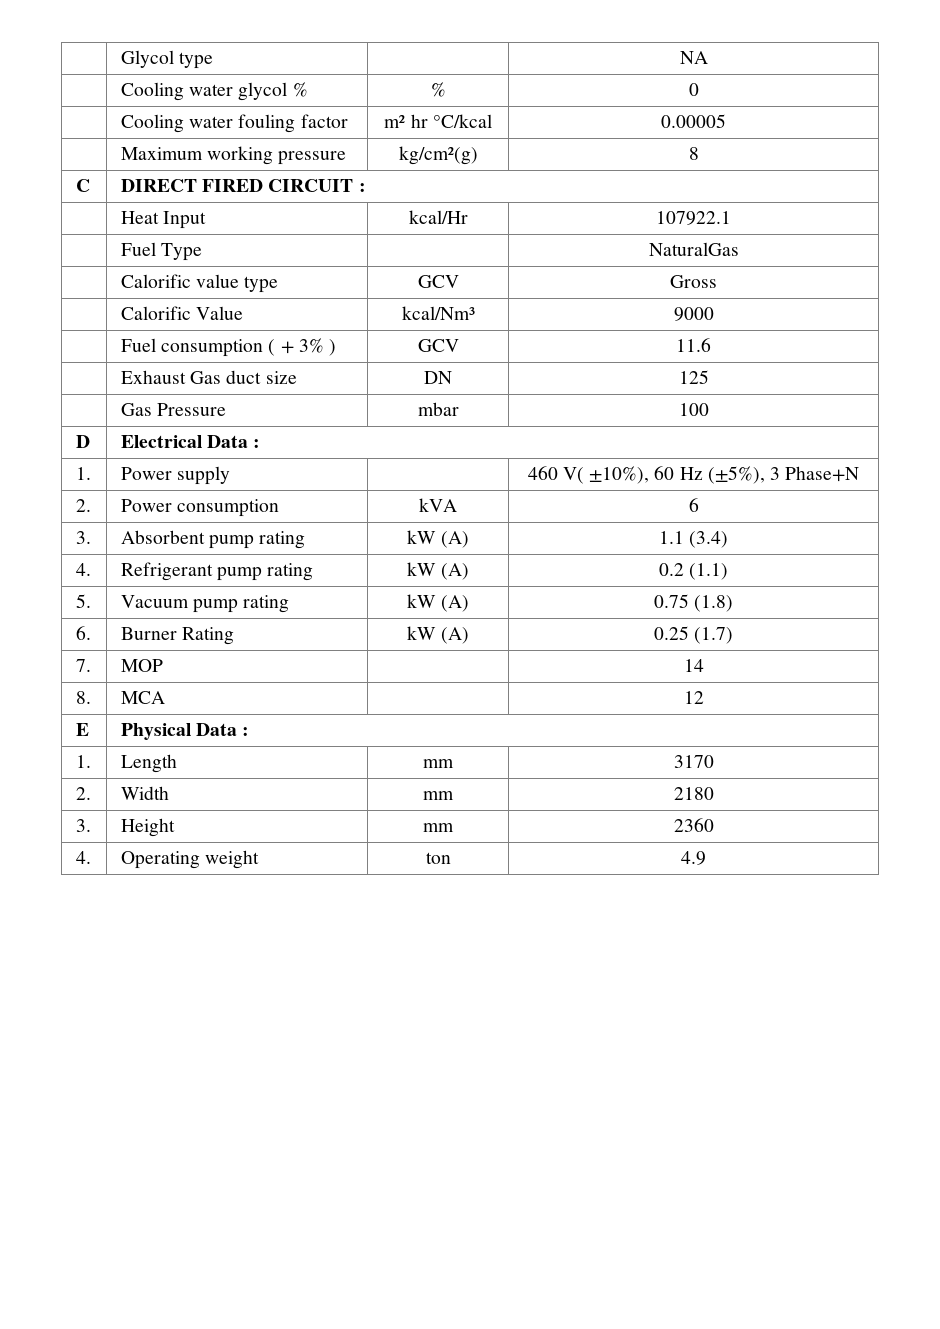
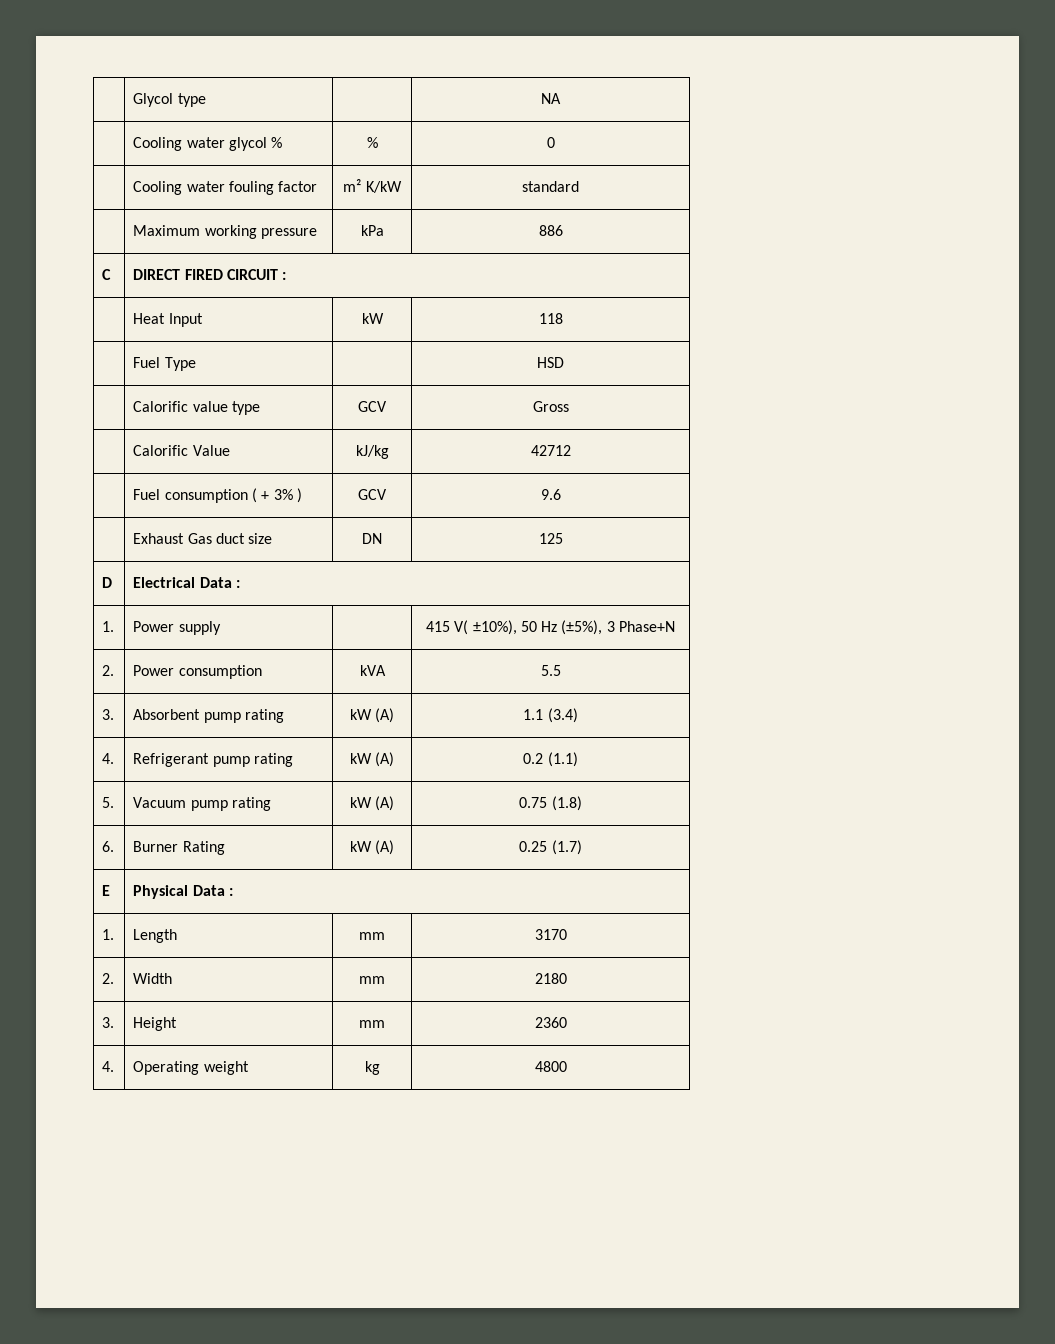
- | Cooling water fouling factor | m² hr °C/kcal | 0.00005
+ | Cooling water fouling factor | m² K/kW | standard
- | Maximum working pressure | kg/cm²(g) | 8
+ | Maximum working pressure | kPa | 886
- | Heat Input | kcal/Hr | 107922.1
+ | Heat Input | kW | 118
- | Fuel Type | | NaturalGas
+ | Fuel Type | | HSD
- | Calorific Value | kcal/Nm³ | 9000
+ | Calorific Value | kJ/kg | 42712
- | Fuel consumption ( + 3% ) | GCV | 11.6
+ | Fuel consumption ( + 3% ) | GCV | 9.6
- | Gas Pressure | mbar | 100
- 1. | Power supply | | 460 V( ±10%), 60 Hz (±5%), 3 Phase+N
+ 1. | Power supply | | 415 V( ±10%), 50 Hz (±5%), 3 Phase+N
- 2. | Power consumption | kVA | 6
+ 2. | Power consumption | kVA | 5.5
- 7. | MOP | | 14
- 8. | MCA | | 12
- 4. | Operating weight | ton | 4.9
+ 4. | Operating weight | kg | 4800

